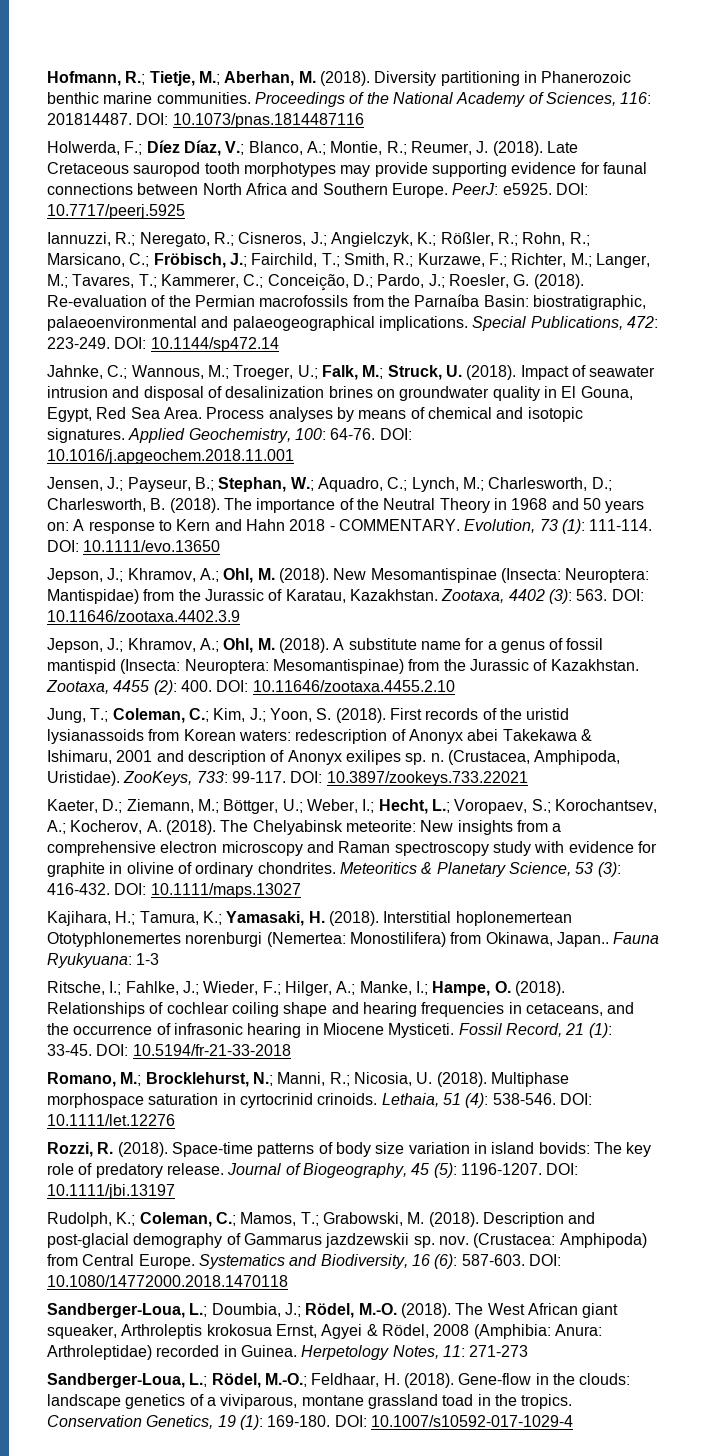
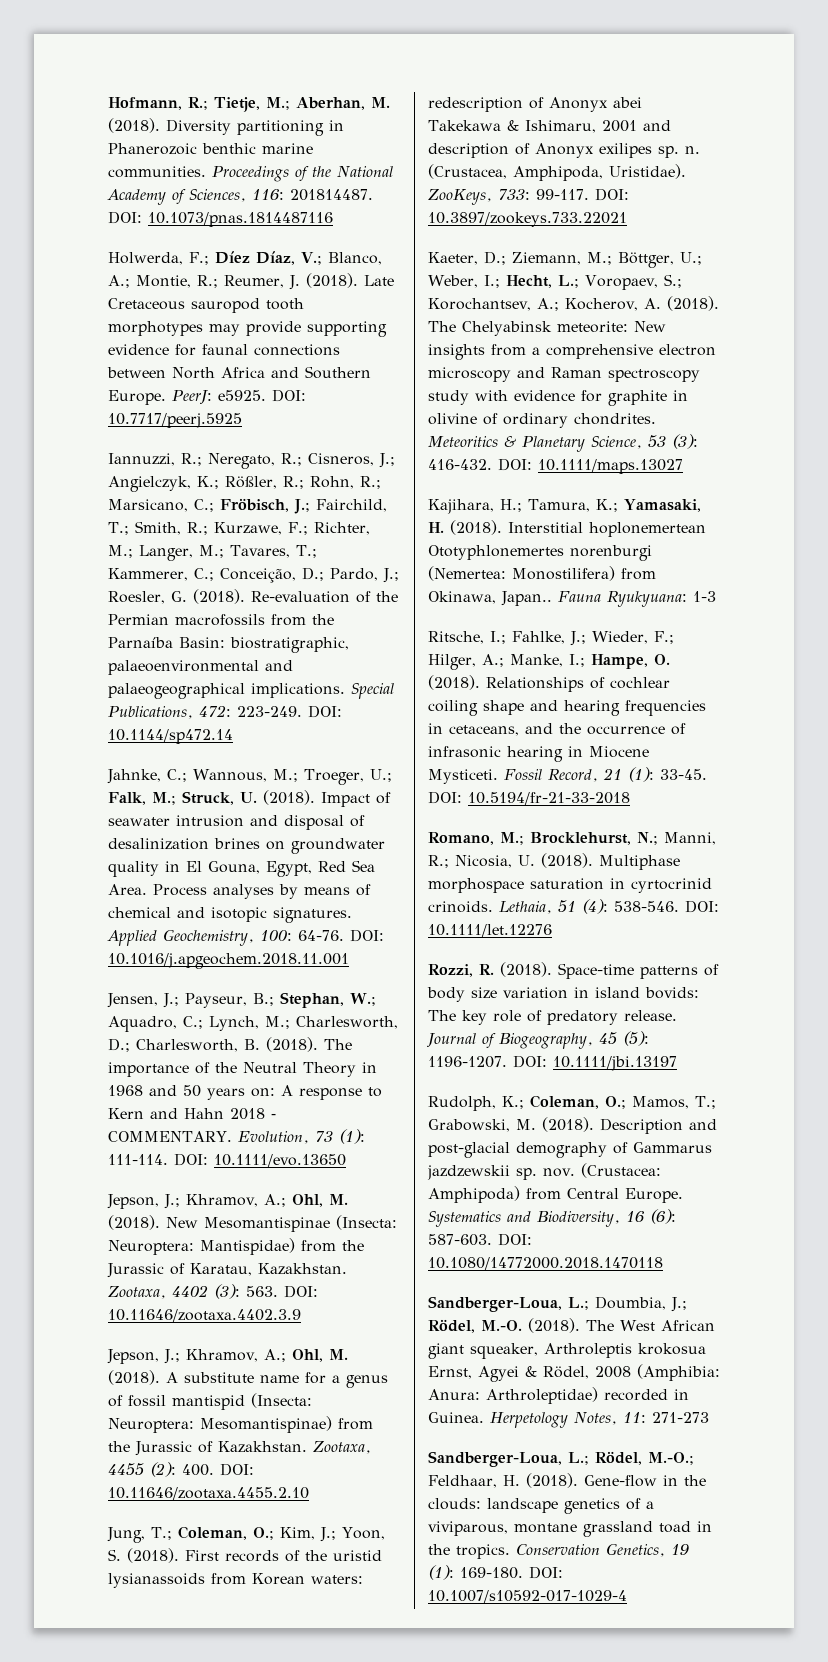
- Jung, T.; Coleman, C.; Kim, J.; Yoon, S. (2018).
+ Jung, T.; Coleman, O.; Kim, J.; Yoon, S. (2018).
- Rudolph, K.; Coleman, C.; Mamos, T.; Grabowski, M. (2018).
+ Rudolph, K.; Coleman, O.; Mamos, T.; Grabowski, M. (2018).

